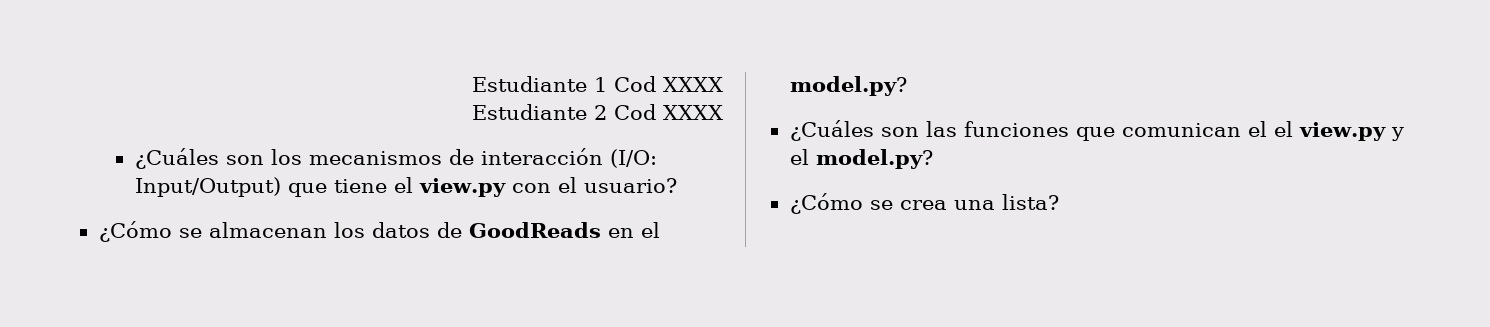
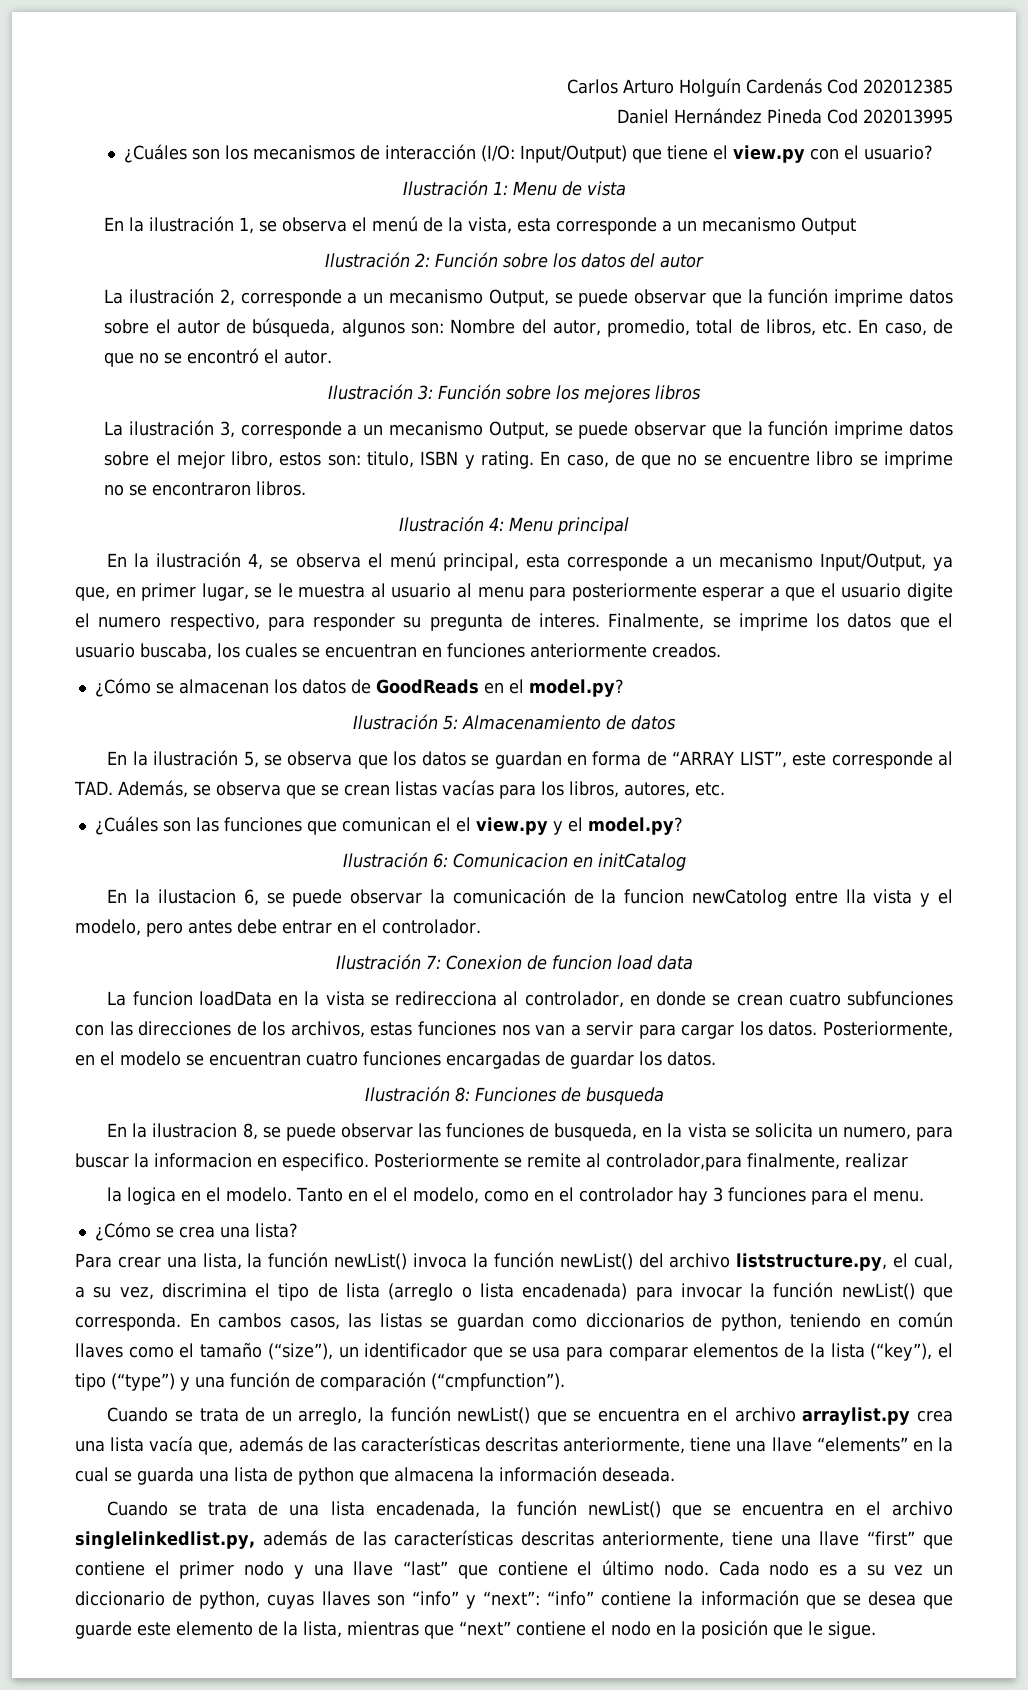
- Estudiante 1 Cod XXXX
- Estudiante 2 Cod XXXX
+ Carlos Arturo Holguín Cardenás Cod 202012385
+ Daniel Hernández Pineda Cod 202013995
+ Ilustración 1: Menu de vista
+ En la ilustración 1, se observa el menú de la vista, esta corresponde a un mecanismo Output
+ Ilustración 2: Función sobre los datos del autor
+ La ilustración 2, corresponde a un mecanismo Output, se puede observar que la función imprime datos sobre el autor de búsqueda, algunos son: Nombre del autor, promedio, total de libros, etc. En caso, de que no se encontró el autor.
+ Ilustración 3: Función sobre los mejores libros
+ La ilustración 3, corresponde a un mecanismo Output, se puede observar que la función imprime datos sobre el mejor libro, estos son: titulo, ISBN y rating. En caso, de que no se encuentre libro se imprime no se encontraron libros.
+ Ilustración 4: Menu principal
+ En la ilustración 4, se observa el menú principal, esta corresponde a un mecanismo Input/Output, ya que, en primer lugar, se le muestra al usuario al menu para posteriormente esperar a que el usuario digite el numero respectivo, para responder su pregunta de interes. Finalmente, se imprime los datos que el usuario buscaba, los cuales se encuentran en funciones anteriormente creados.
+ Ilustración 5: Almacenamiento de datos
+ En la ilustración 5, se observa que los datos se guardan en forma de “ARRAY LIST”, este corresponde al TAD. Además, se observa que se crean listas vacías para los libros, autores, etc.
+ Ilustración 6: Comunicacion en initCatalog
+ En la ilustacion 6, se puede observar la comunicación de la funcion newCatolog entre lla vista y el modelo, pero antes debe entrar en el controlador.
+ Ilustración 7: Conexion de funcion load data
+ La funcion loadData en la vista se redirecciona al controlador, en donde se crean cuatro subfunciones con las direcciones de los archivos, estas funciones nos van a servir para cargar los datos. Posteriormente, en el modelo se encuentran cuatro funciones encargadas de guardar los datos.
+ Ilustración 8: Funciones de busqueda
+ En la ilustracion 8, se puede observar las funciones de busqueda, en la vista se solicita un numero, para buscar la informacion en especifico. Posteriormente se remite al controlador,para finalmente, realizar
+ la logica en el modelo. Tanto en el el modelo, como en el controlador hay 3 funciones para el menu.
+ Para crear una lista, la función newList() invoca la función newList() del archivo liststructure.py, el cual, a su vez, discrimina el tipo de lista (arreglo o lista encadenada) para invocar la función newList() que corresponda. En cambos casos, las listas se guardan como diccionarios de python, teniendo en común llaves como el tamaño (“size”), un identificador que se usa para comparar elementos de la lista (“key”), el tipo (“type”) y una función de comparación (“cmpfunction”).
+ Cuando se trata de un arreglo, la función newList() que se encuentra en el archivo arraylist.py crea una lista vacía que, además de las características descritas anteriormente, tiene una llave “elements” en la cual se guarda una lista de python que almacena la información deseada.
+ Cuando se trata de una lista encadenada, la función newList() que se encuentra en el archivo singlelinkedlist.py, además de las características descritas anteriormente, tiene una llave “first” que contiene el primer nodo y una llave “last” que contiene el último nodo. Cada nodo es a su vez un diccionario de python, cuyas llaves son “info” y “next”: “info” contiene la información que se desea que guarde este elemento de la lista, mientras que “next” contiene el nodo en la posición que le sigue.

